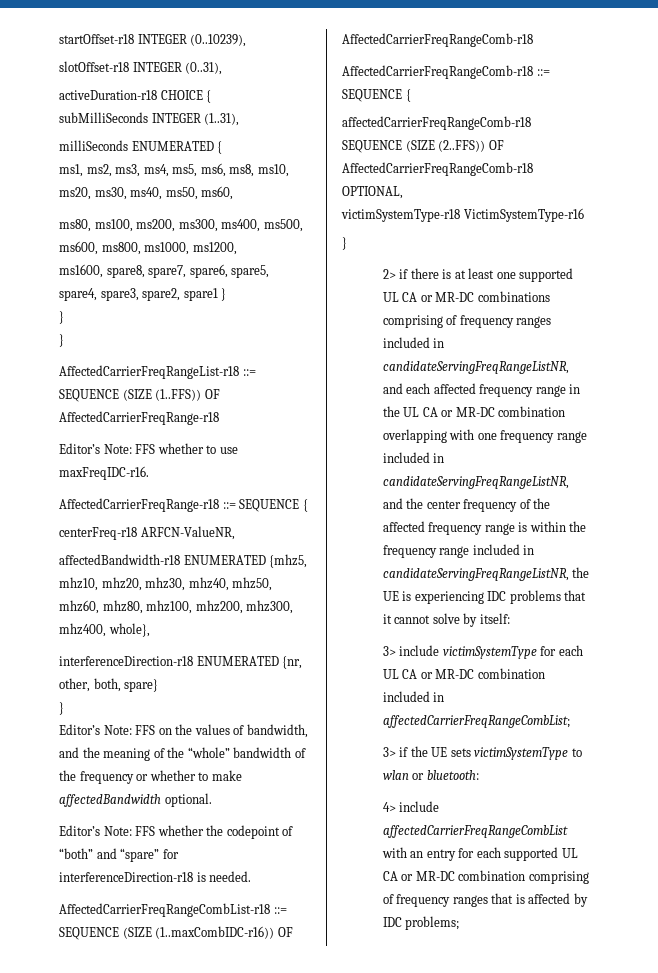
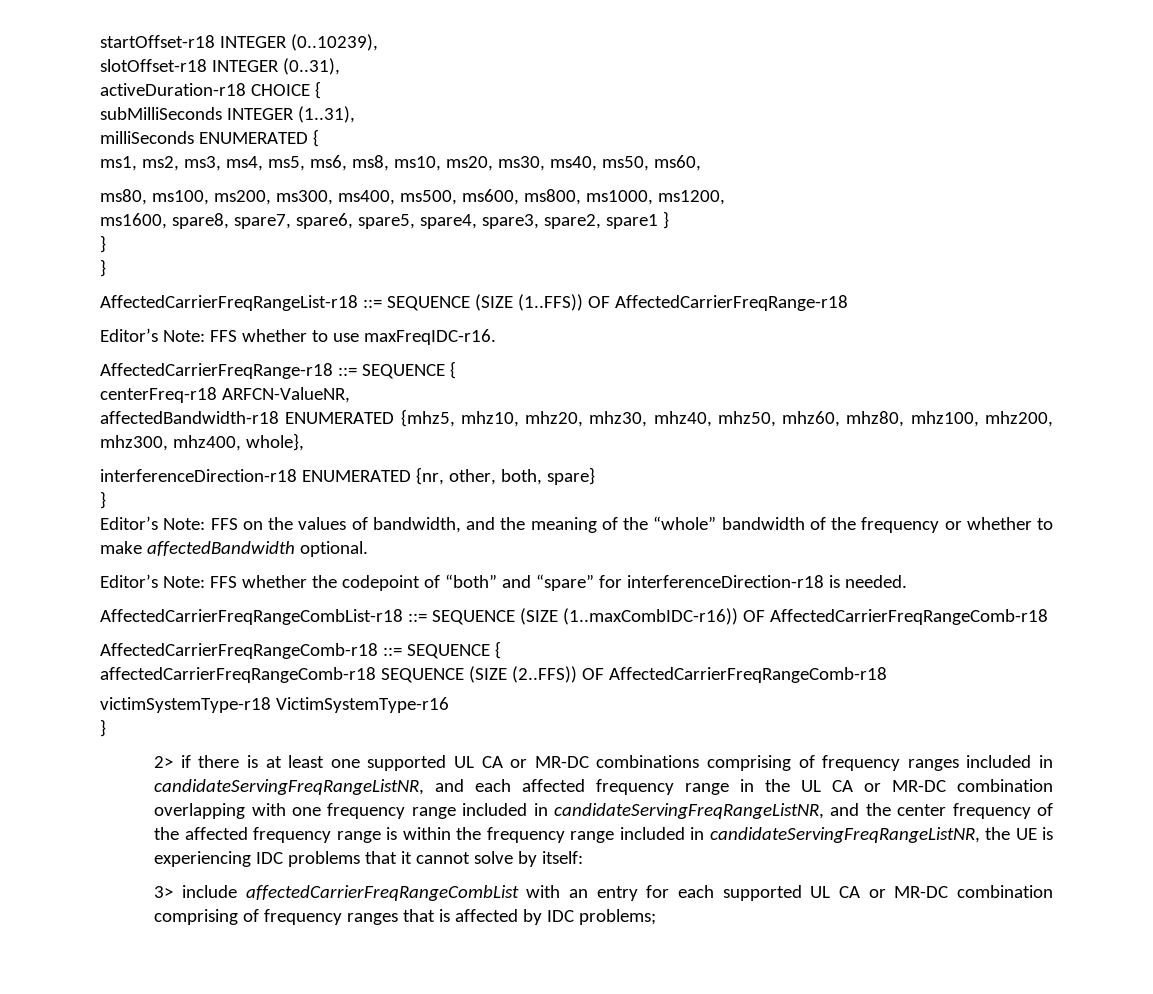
- affectedCarrierFreqRangeComb-r18 SEQUENCE (SIZE (2..FFS)) OF AffectedCarrierFreqRangeComb-r18 OPTIONAL,
+ affectedCarrierFreqRangeComb-r18 SEQUENCE (SIZE (2..FFS)) OF AffectedCarrierFreqRangeComb-r18
- 3> include victimSystemType for each UL CA or MR-DC combination included in affectedCarrierFreqRangeCombList;
- 3> if the UE sets victimSystemType to wlan or bluetooth:
- 4> include affectedCarrierFreqRangeCombList with an entry for each supported UL CA or MR-DC combination comprising of frequency ranges that is affected by IDC problems;
+ 3> include affectedCarrierFreqRangeCombList with an entry for each supported UL CA or MR-DC combination comprising of frequency ranges that is affected by IDC problems;

